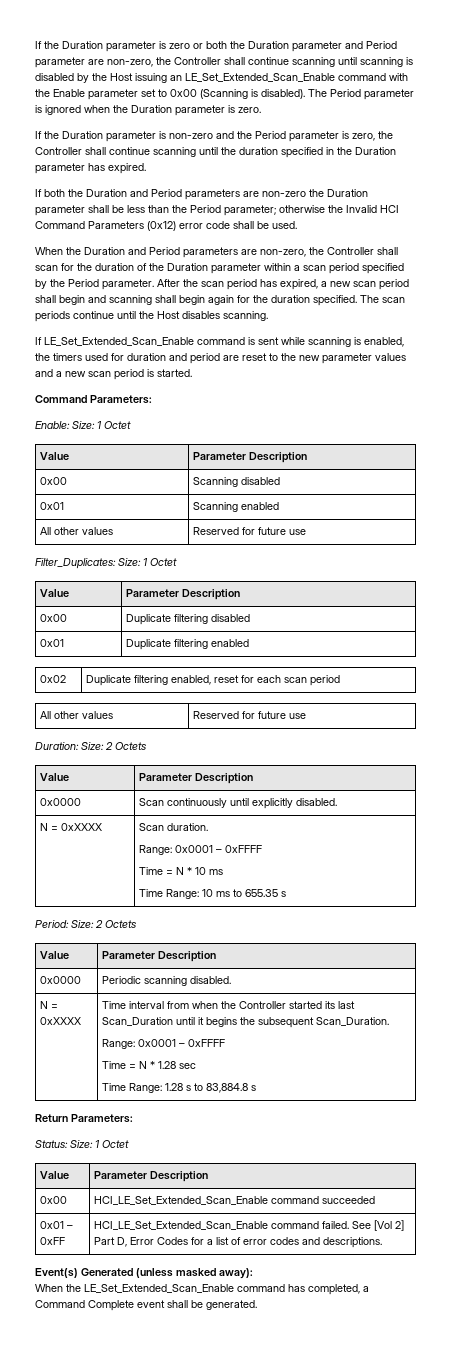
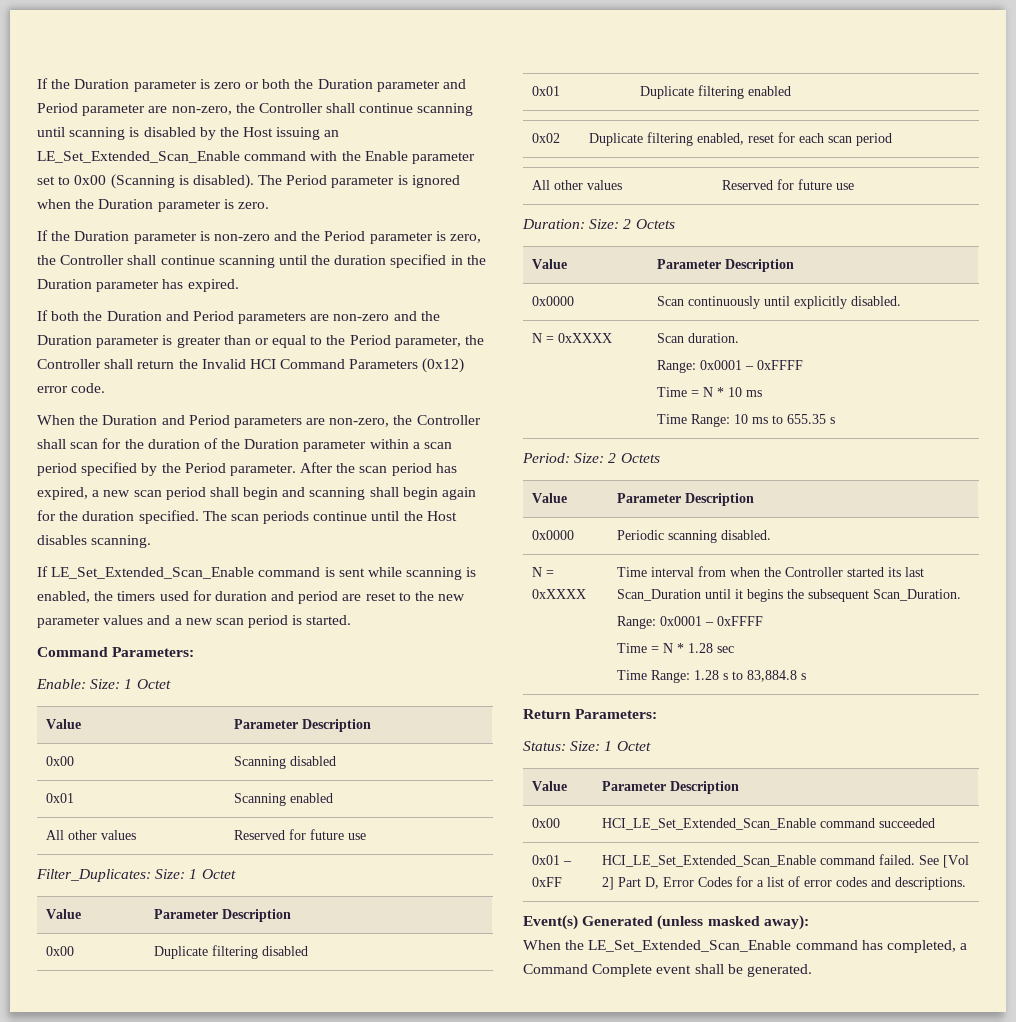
- If both the Duration and Period parameters are non-zero the Duration parameter shall be less than the Period parameter; otherwise the Invalid HCI Command Parameters (0x12) error code shall be used.
+ If both the Duration and Period parameters are non-zero and the Duration parameter is greater than or equal to the Period parameter, the Controller shall return the Invalid HCI Command Parameters (0x12) error code.

